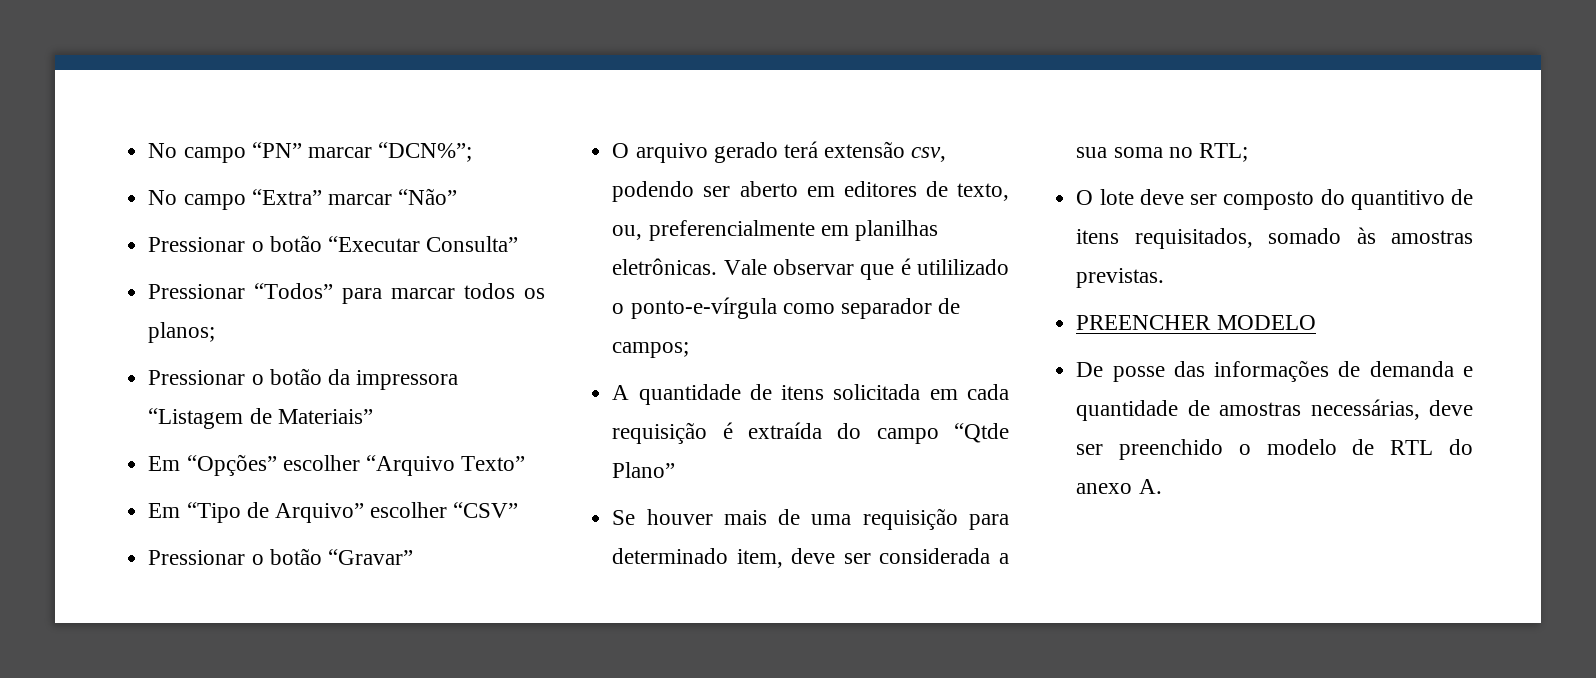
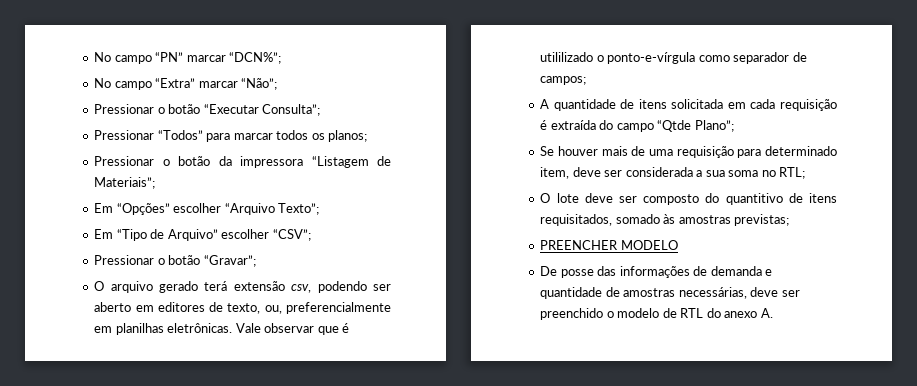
- No campo “Extra” marcar “Não”
+ No campo “Extra” marcar “Não”;
- Pressionar o botão “Executar Consulta”
+ Pressionar o botão “Executar Consulta”;
- Pressionar o botão da impressora “Listagem de Materiais”
+ Pressionar o botão da impressora “Listagem de Materiais”;
- Em “Opções” escolher “Arquivo Texto”
+ Em “Opções” escolher “Arquivo Texto”;
- Em “Tipo de Arquivo” escolher “CSV”
- Pressionar o botão “Gravar”
+ Em “Tipo de Arquivo” escolher “CSV”;
+ Pressionar o botão “Gravar”;
- A quantidade de itens solicitada em cada requisição é extraída do campo “Qtde Plano”
+ A quantidade de itens solicitada em cada requisição é extraída do campo “Qtde Plano”;
- O lote deve ser composto do quantitivo de itens requisitados, somado às amostras previstas.
+ O lote deve ser composto do quantitivo de itens requisitados, somado às amostras previstas;

